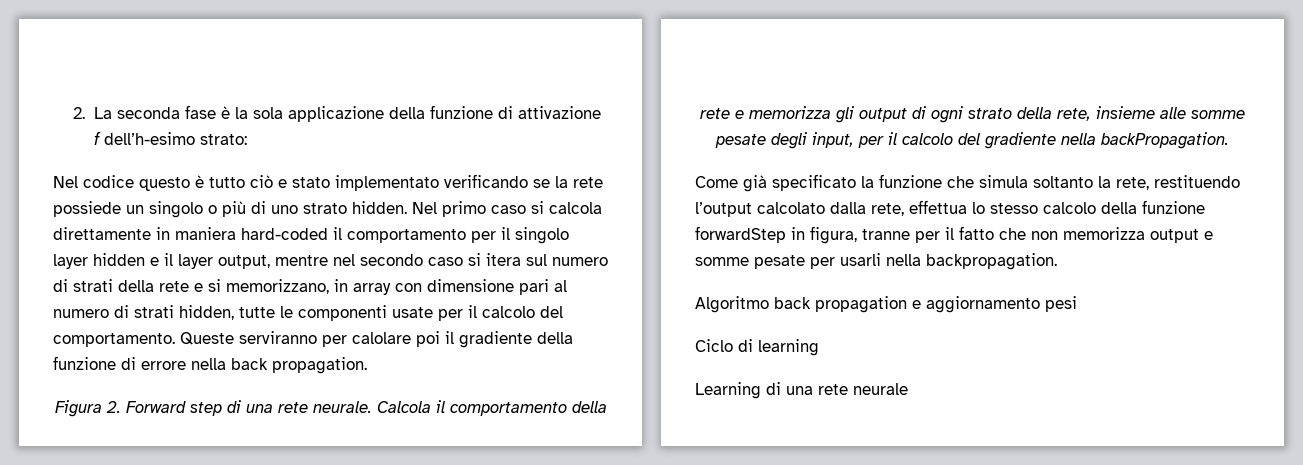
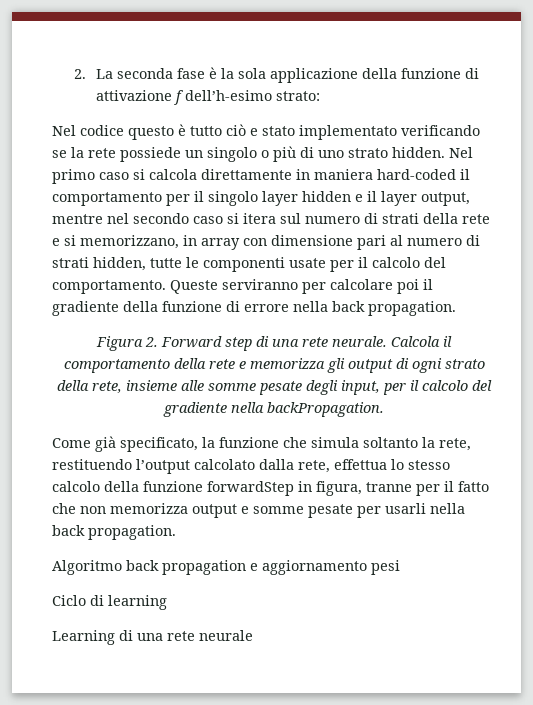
- Queste serviranno per calolare poi il gradiente della funzione di errore nella back propagation.
+ Queste serviranno per calcolare poi il gradiente della funzione di errore nella back propagation.
- Come già specificato la funzione che simula soltanto la rete, restituendo l’output calcolato dalla rete, effettua lo stesso calcolo della funzione forwardStep in figura, tranne per il fatto che non memorizza output e somme pesate per usarli nella backpropagation.
+ Come già specificato, la funzione che simula soltanto la rete, restituendo l’output calcolato dalla rete, effettua lo stesso calcolo della funzione forwardStep in figura, tranne per il fatto che non memorizza output e somme pesate per usarli nella back propagation.

